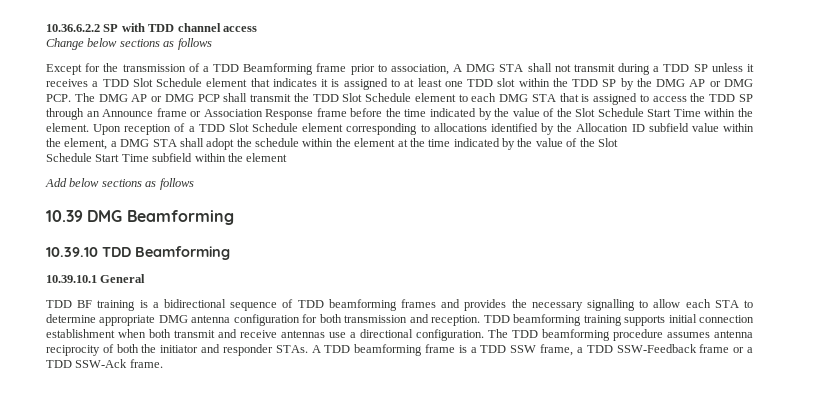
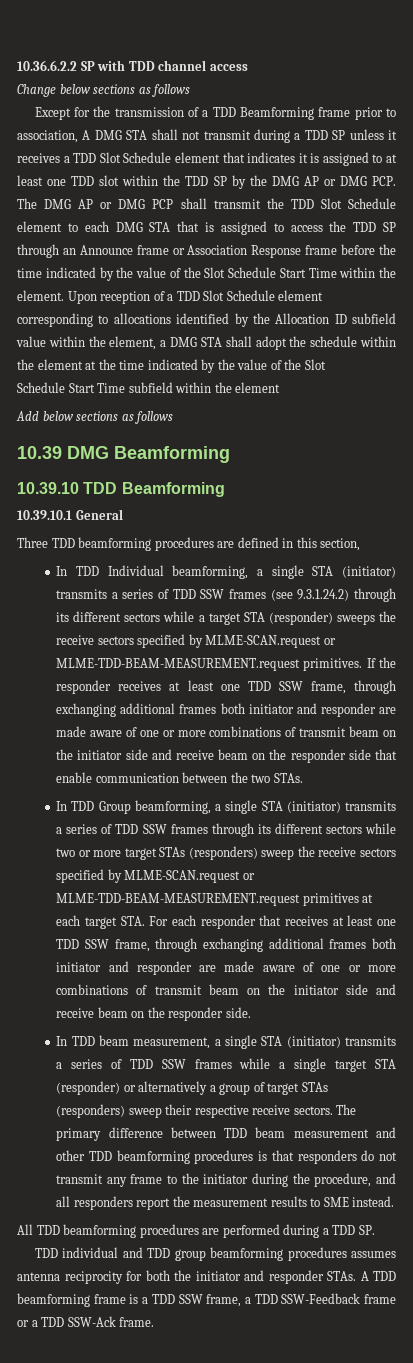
- TDD BF training is a bidirectional sequence of TDD beamforming frames and provides the necessary signalling to allow each STA to determine appropriate DMG antenna configuration for both transmission and reception. TDD beamforming training supports initial connection establishment when both transmit and receive antennas use a directional configuration. The TDD beamforming procedure assumes antenna reciprocity of both the initiator and responder STAs.
+ Three TDD beamforming procedures are defined in this section,
+ In TDD Individual beamforming, a single STA (initiator) transmits a series of TDD SSW frames (see 9.3.1.24.2) through its different sectors while a target STA (responder) sweeps the receive sectors specified by MLME-SCAN.request or MLME-TDD-BEAM-MEASUREMENT.request primitives. If the responder receives at least one TDD SSW frame, through exchanging additional frames both initiator and responder are made aware of one or more combinations of transmit beam on the initiator side and receive beam on the responder side that enable communication between the two STAs.
+ In TDD Group beamforming, a single STA (initiator) transmits a series of TDD SSW frames through its different sectors while two or more target STAs (responders) sweep the receive sectors specified by MLME-SCAN.request or MLME-TDD-BEAM-MEASUREMENT.request primitives at each target STA. For each responder that receives at least one TDD SSW frame, through exchanging additional frames both initiator and responder are made aware of one or more combinations of transmit beam on the initiator side and receive beam on the responder side.
+ In TDD beam measurement, a single STA (initiator) transmits a series of TDD SSW frames while a single target STA (responder) or alternatively a group of target STAs (responders) sweep their respective receive sectors. The primary difference between TDD beam measurement and other TDD beamforming procedures is that responders do not transmit any frame to the initiator during the procedure, and all responders report the measurement results to SME instead.
+ All TDD beamforming procedures are performed during a TDD SP.
+ TDD individual and TDD group beamforming procedures assumes antenna reciprocity for both the initiator and responder STAs.

